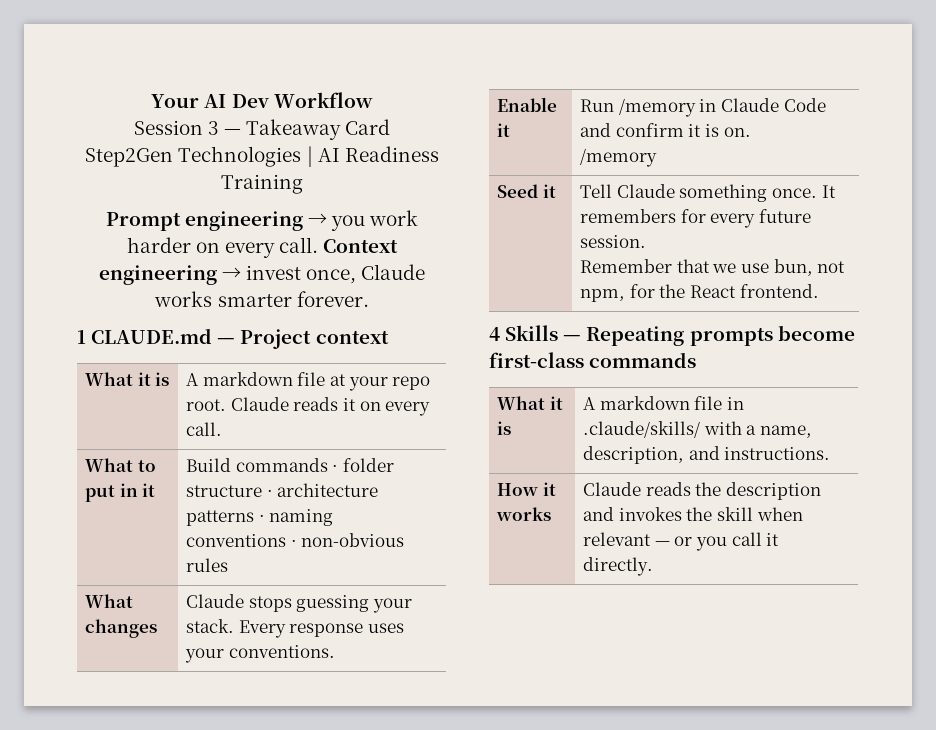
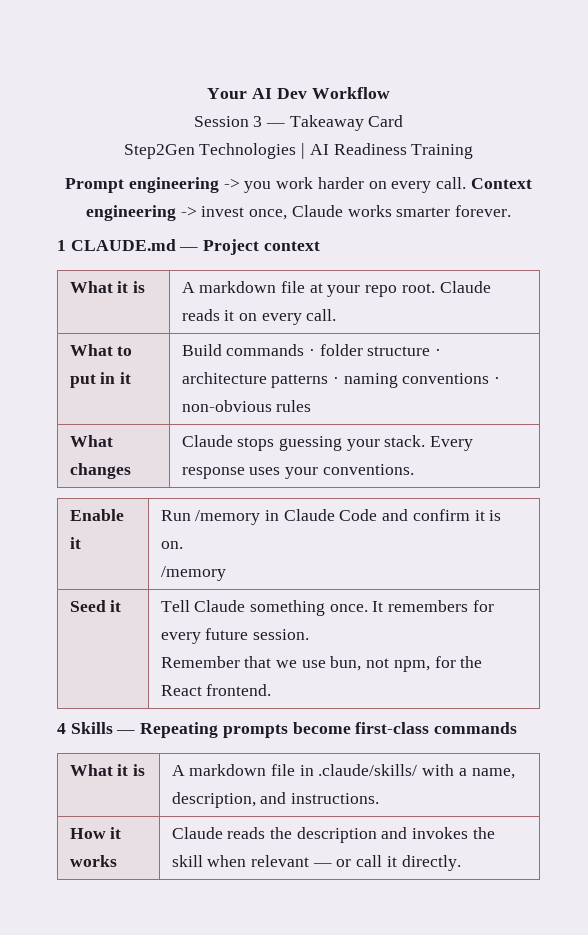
- Prompt engineering → you work harder on every call.
+ Prompt engineering -> you work harder on every call.
- Context engineering → invest once, Claude works smarter forever.
+ Context engineering -> invest once, Claude works smarter forever.
- How it works | Claude reads the description and invokes the skill when relevant — or you call it directly.
+ How it works | Claude reads the description and invokes the skill when relevant — or call it directly.

